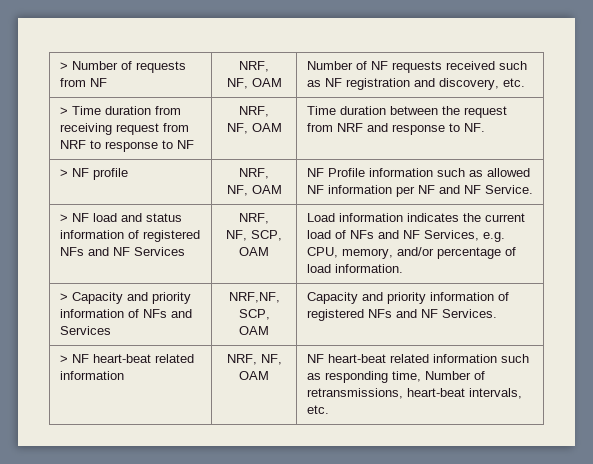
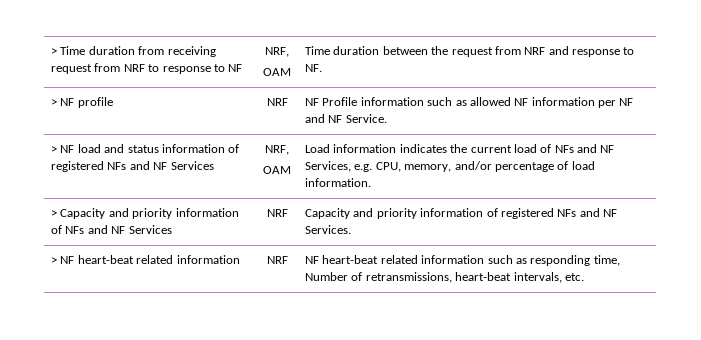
- > Number of requests from NF | NRF,
- NF, OAM | Number of NF requests received such as NF registration and discovery, etc.
  > Time duration from receiving request from NRF to response to NF | NRF,
- NF, OAM | Time duration between the request from NRF and response to NF.
+ OAM | Time duration between the request from NRF and response to NF.
- > NF profile | NRF,
- NF, OAM | NF Profile information such as allowed NF information per NF and NF Service.
+ > NF profile | NRF | NF Profile information such as allowed NF information per NF and NF Service.
  > NF load and status information of registered NFs and NF Services | NRF,
- NF, SCP, OAM | Load information indicates the current load of NFs and NF Services, e.g. CPU, memory, and/or percentage of load information.
+ OAM | Load information indicates the current load of NFs and NF Services, e.g. CPU, memory, and/or percentage of load information.
- > Capacity and priority information of NFs and Services | NRF,NF, SCP, OAM | Capacity and priority information of registered NFs and NF Services.
+ > Capacity and priority information of NFs and NF Services | NRF | Capacity and priority information of registered NFs and NF Services.
- > NF heart-beat related information | NRF, NF, OAM | NF heart-beat related information such as responding time, Number of retransmissions, heart-beat intervals, etc.
+ > NF heart-beat related information | NRF | NF heart-beat related information such as responding time, Number of retransmissions, heart-beat intervals, etc.

